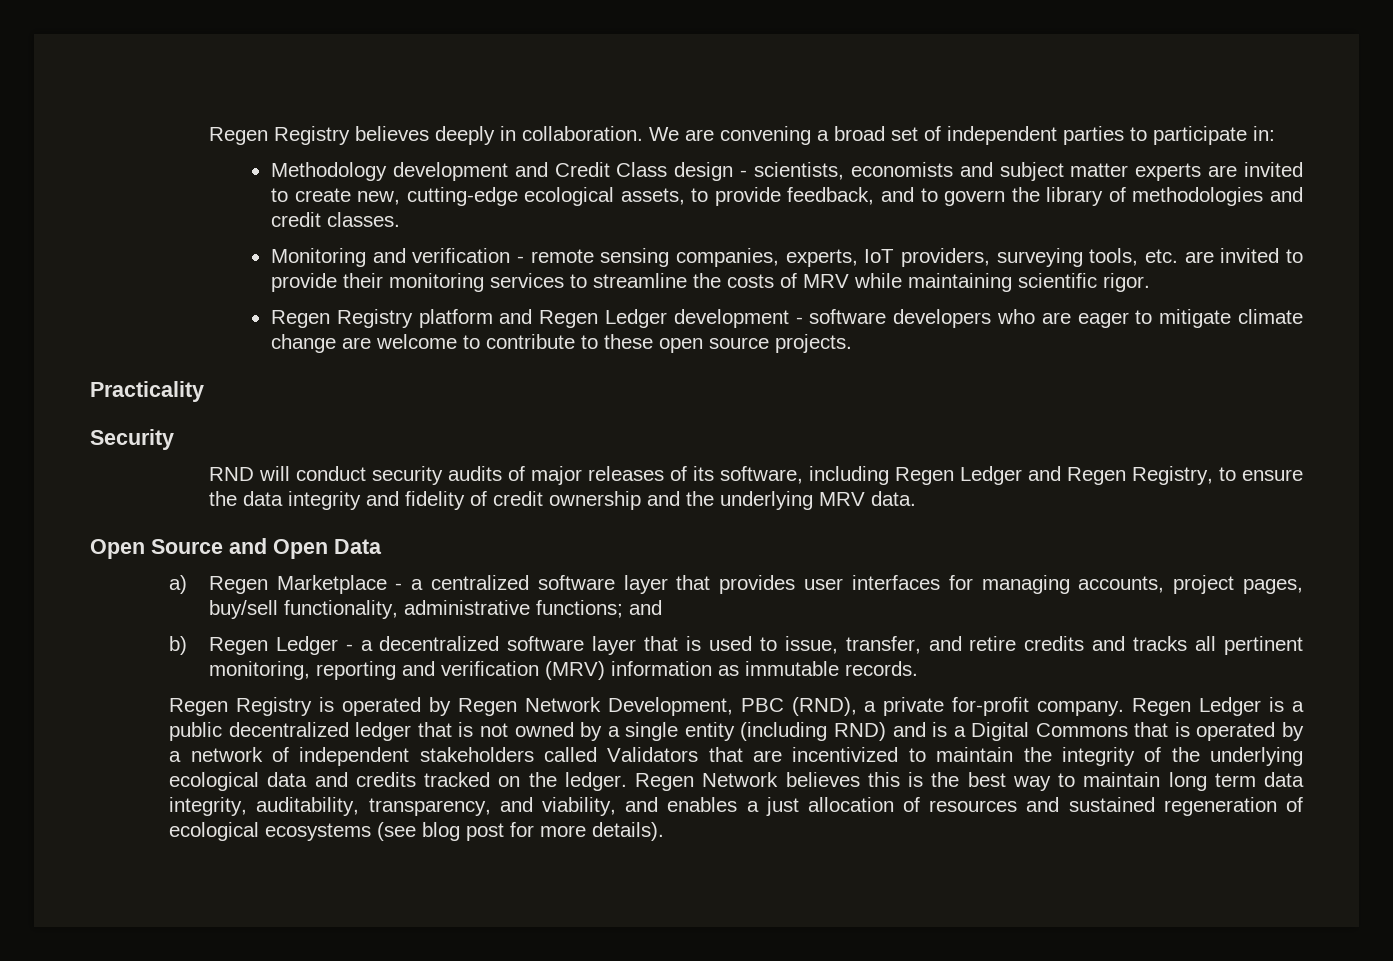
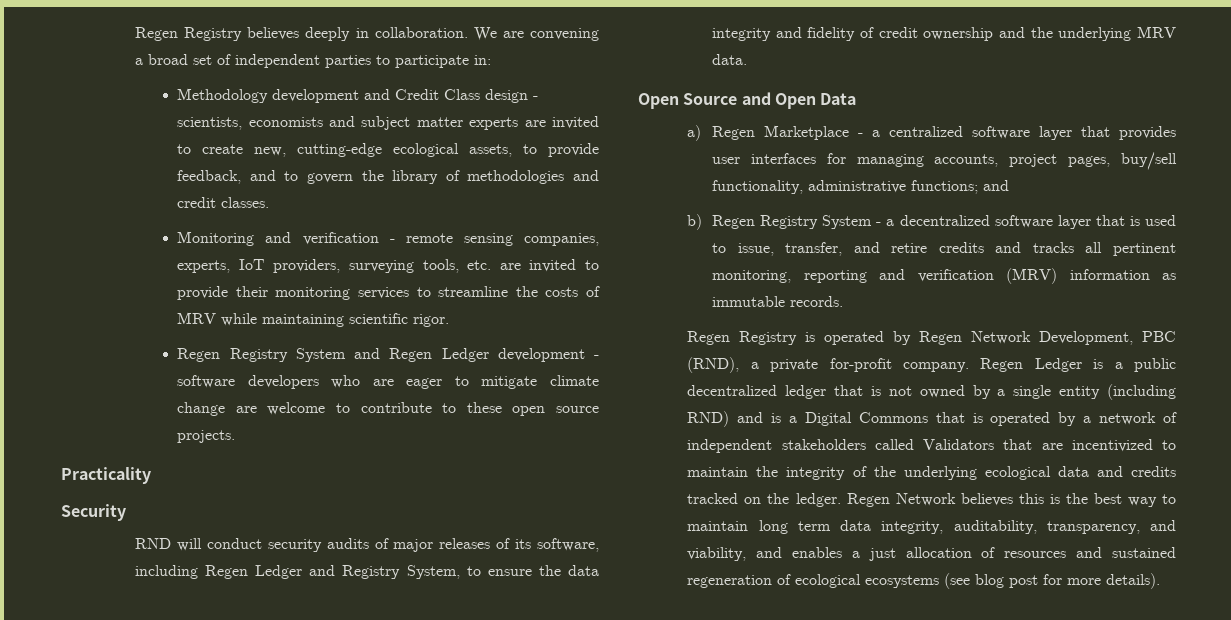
- Regen Registry platform and Regen Ledger development - software developers who are eager to mitigate climate change are welcome to contribute to these open source projects.
+ Regen Registry System and Regen Ledger development - software developers who are eager to mitigate climate change are welcome to contribute to these open source projects.
- RND will conduct security audits of major releases of its software, including Regen Ledger and Regen Registry, to ensure the data integrity and fidelity of credit ownership and the underlying MRV data.
+ RND will conduct security audits of major releases of its software, including Regen Ledger and Registry System, to ensure the data integrity and fidelity of credit ownership and the underlying MRV data.
- b) Regen Ledger - a decentralized software layer that is used to issue, transfer, and retire credits and tracks all pertinent monitoring, reporting and verification (MRV) information as immutable records.
+ b) Regen Registry System - a decentralized software layer that is used to issue, transfer, and retire credits and tracks all pertinent monitoring, reporting and verification (MRV) information as immutable records.

